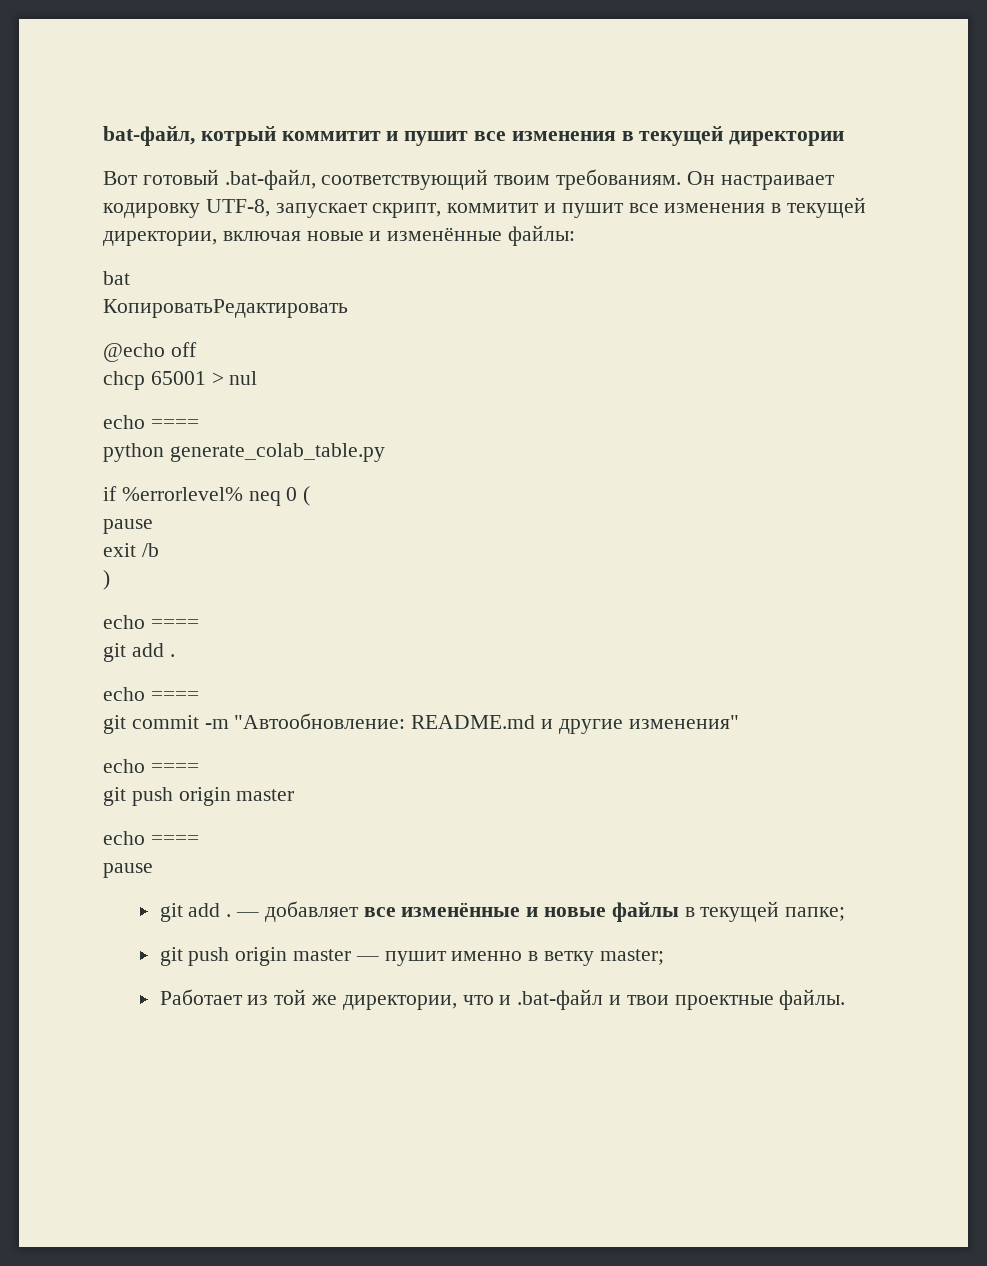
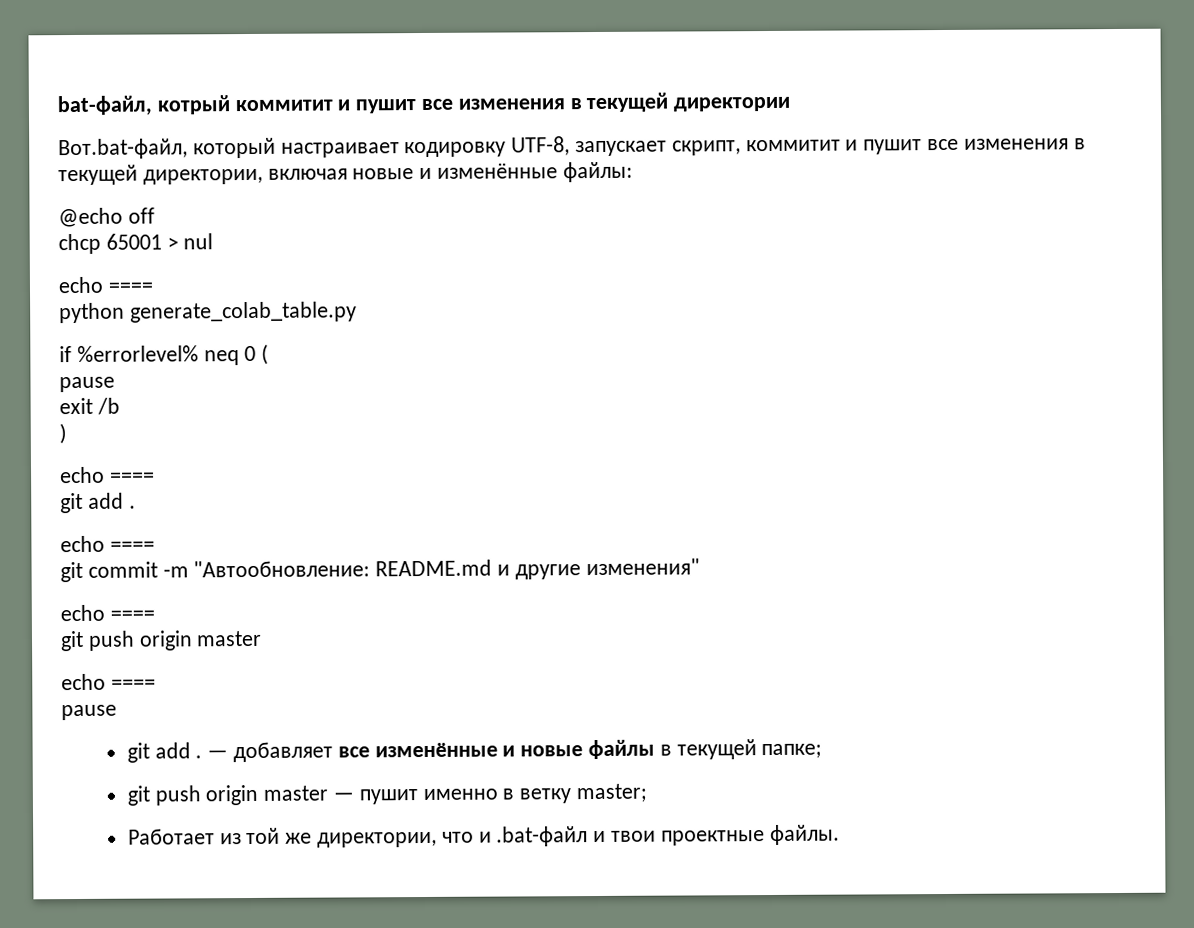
- Вот готовый .bat-файл, соответствующий твоим требованиям. Он настраивает кодировку UTF-8, запускает скрипт, коммитит и пушит все изменения в текущей директории, включая новые и изменённые файлы:
+ Вот.bat-файл, который настраивает кодировку UTF-8, запускает скрипт, коммитит и пушит все изменения в текущей директории, включая новые и изменённые файлы:
- bat
- КопироватьРедактировать

